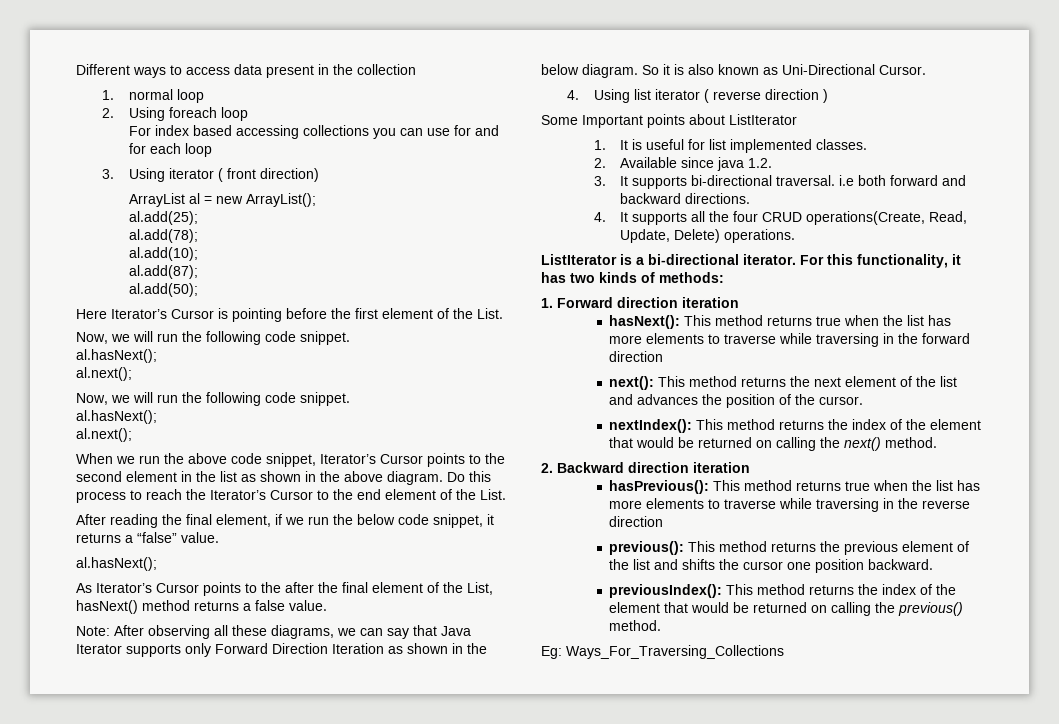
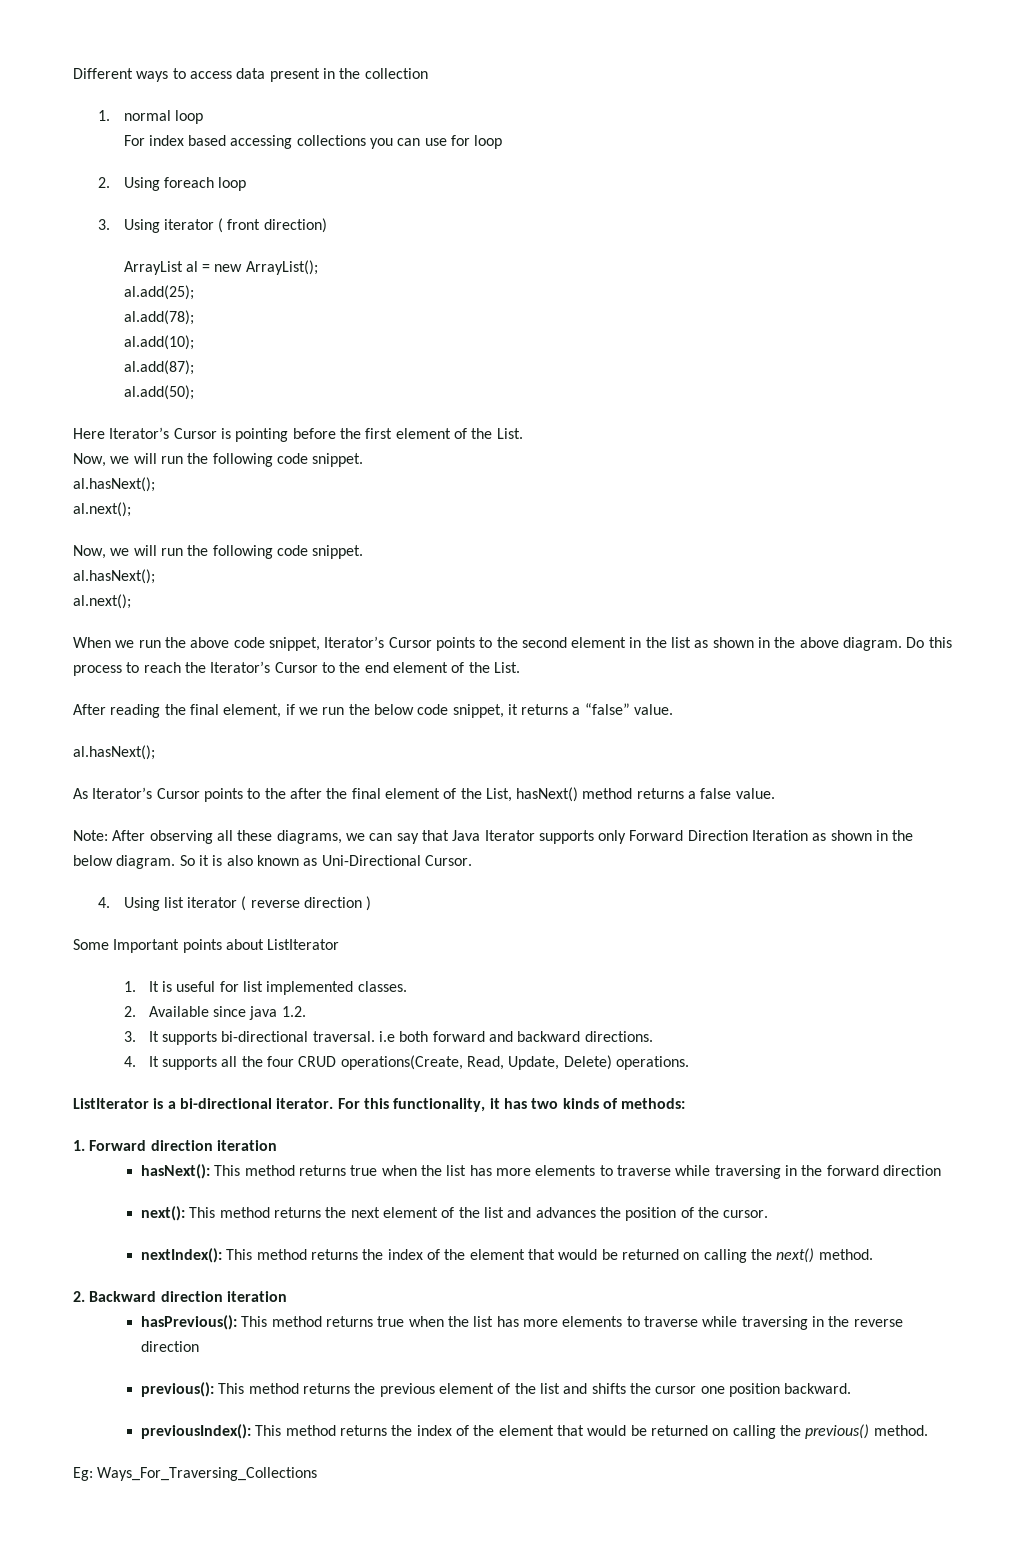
- 2. Using foreach loop
- For index based accessing collections you can use for and for each loop
+ For index based accessing collections you can use for loop
+ 2. Using foreach loop

